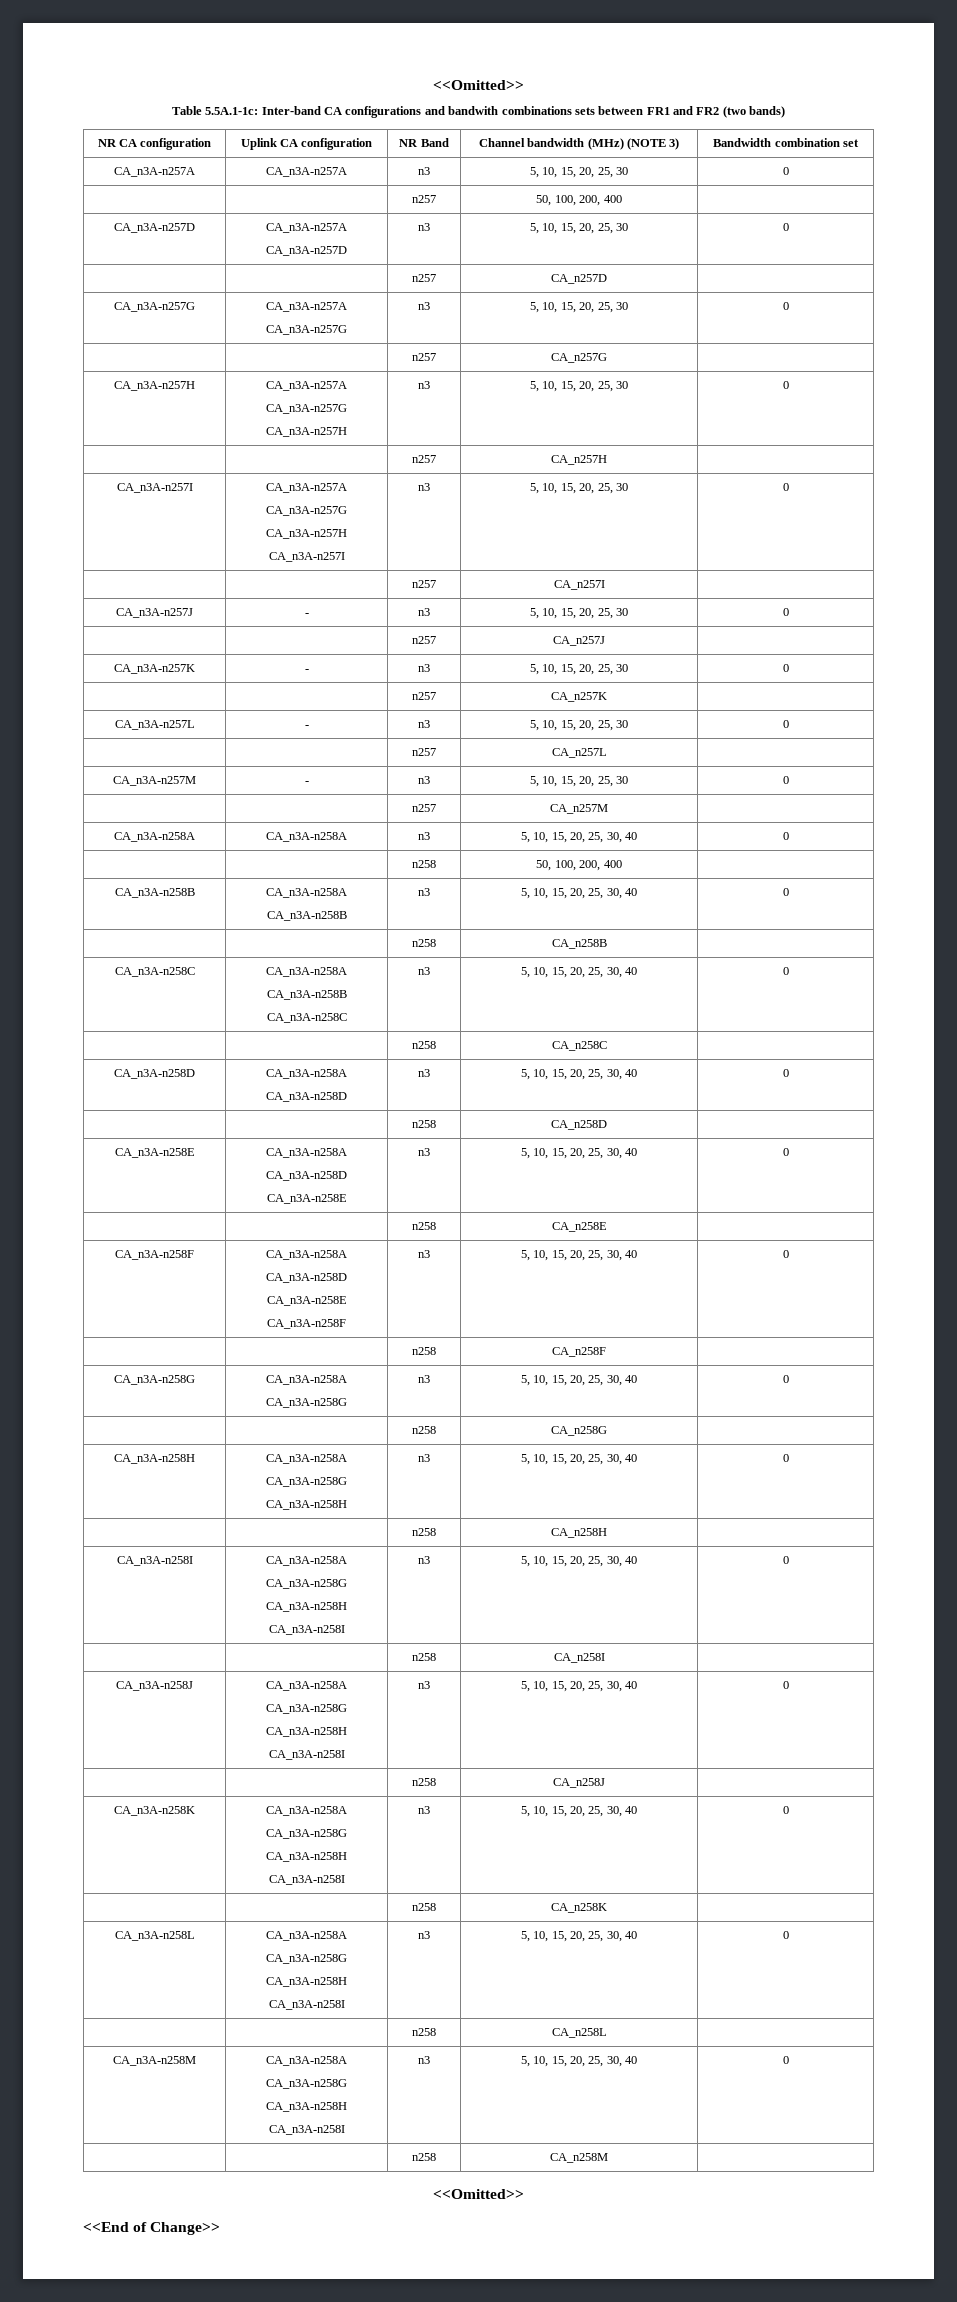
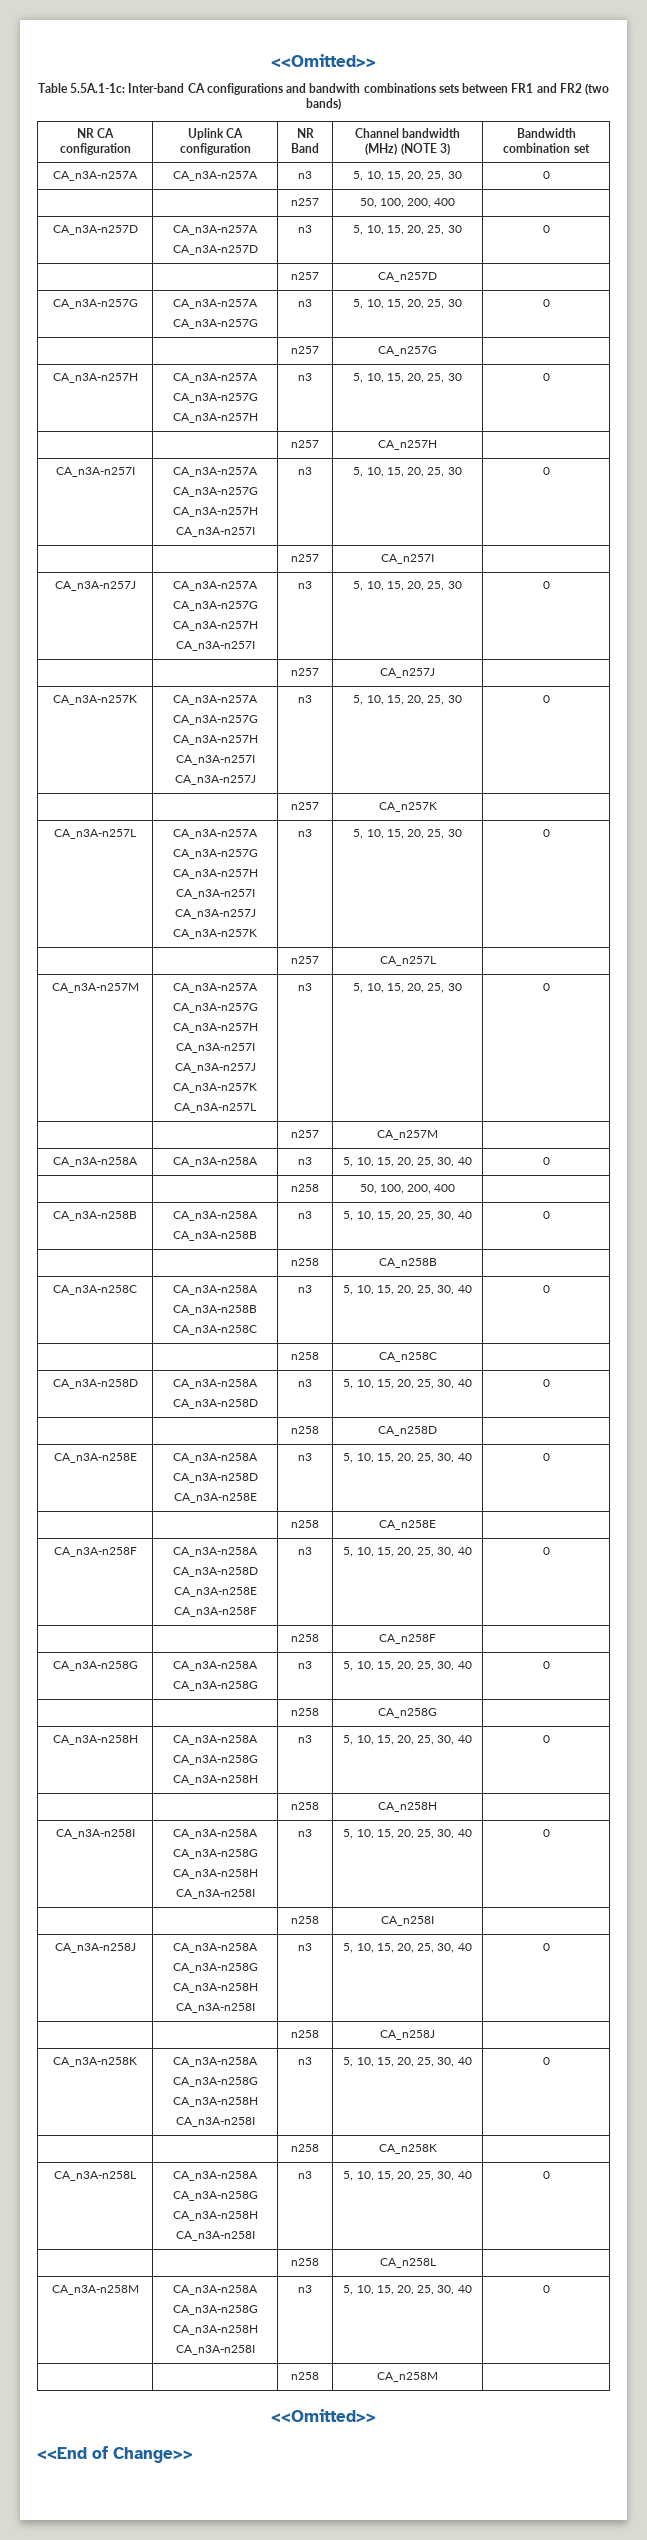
- CA_n3A-n257J | - | n3 | 5, 10, 15, 20, 25, 30 | 0
+ CA_n3A-n257J | CA_n3A-n257A
+ CA_n3A-n257G
+ CA_n3A-n257H
+ CA_n3A-n257I | n3 | 5, 10, 15, 20, 25, 30 | 0
- CA_n3A-n257K | - | n3 | 5, 10, 15, 20, 25, 30 | 0
+ CA_n3A-n257K | CA_n3A-n257A
+ CA_n3A-n257G
+ CA_n3A-n257H
+ CA_n3A-n257I
+ CA_n3A-n257J | n3 | 5, 10, 15, 20, 25, 30 | 0
- CA_n3A-n257L | - | n3 | 5, 10, 15, 20, 25, 30 | 0
+ CA_n3A-n257L | CA_n3A-n257A
+ CA_n3A-n257G
+ CA_n3A-n257H
+ CA_n3A-n257I
+ CA_n3A-n257J
+ CA_n3A-n257K | n3 | 5, 10, 15, 20, 25, 30 | 0
- CA_n3A-n257M | - | n3 | 5, 10, 15, 20, 25, 30 | 0
+ CA_n3A-n257M | CA_n3A-n257A
+ CA_n3A-n257G
+ CA_n3A-n257H
+ CA_n3A-n257I
+ CA_n3A-n257J
+ CA_n3A-n257K
+ CA_n3A-n257L | n3 | 5, 10, 15, 20, 25, 30 | 0

